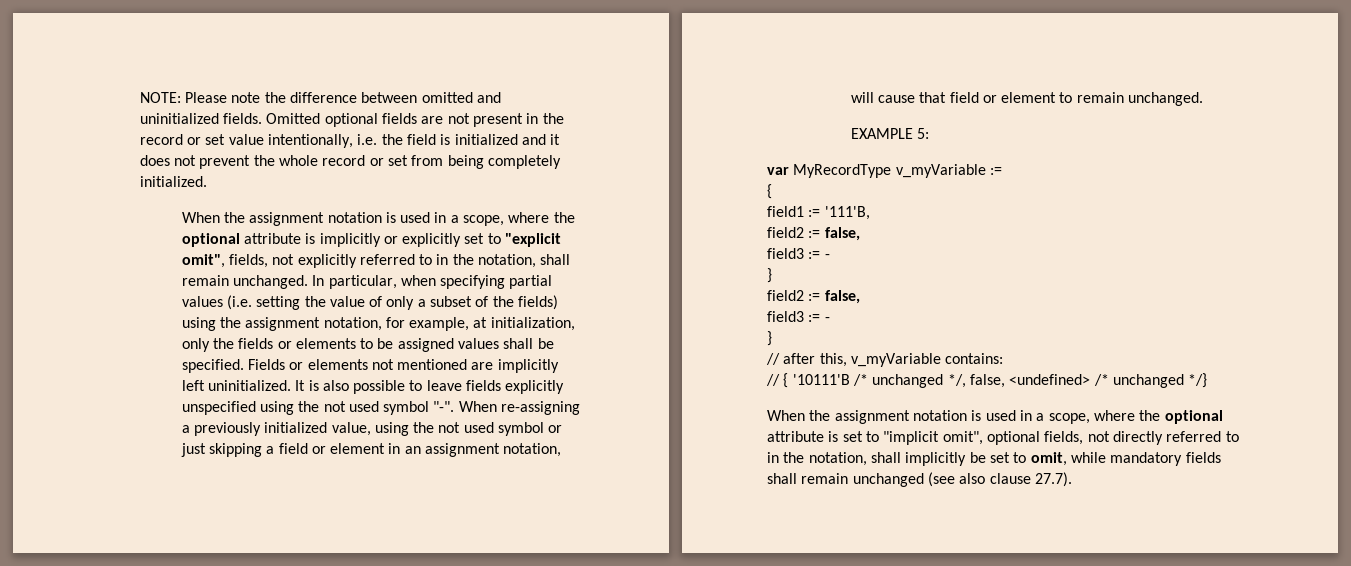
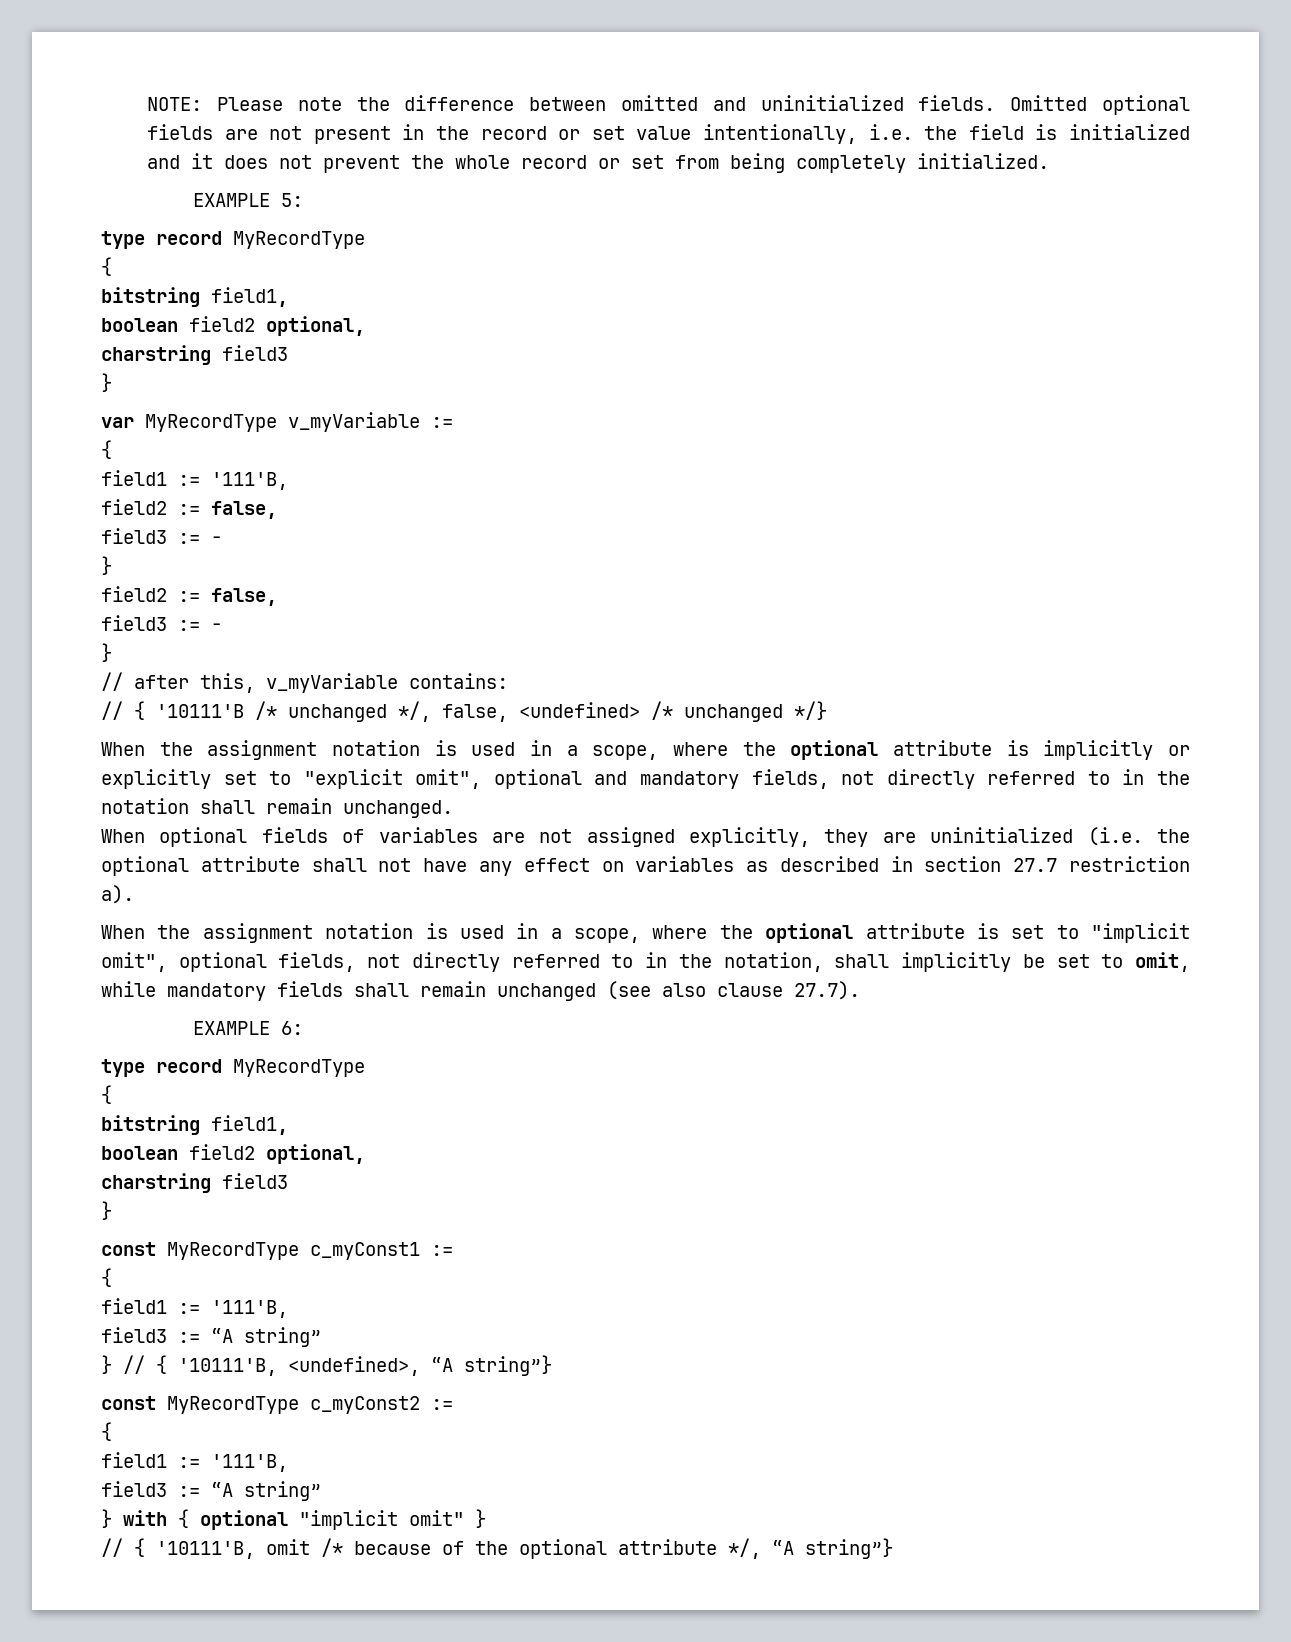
- When the assignment notation is used in a scope, where the optional attribute is implicitly or explicitly set to "explicit omit", fields, not explicitly referred to in the notation, shall remain unchanged. In particular, when specifying partial values (i.e. setting the value of only a subset of the fields) using the assignment notation, for example, at initialization, only the fields or elements to be assigned values shall be specified. Fields or elements not mentioned are implicitly left uninitialized. It is also possible to leave fields explicitly unspecified using the not used symbol "-". When re-assigning a previously initialized value, using the not used symbol or just skipping a field or element in an assignment notation, will cause that field or element to remain unchanged.
  EXAMPLE 5:
+ type record MyRecordType
+ {
+ bitstring field1,
+ boolean field2 optional,
+ charstring field3
+ }
+ When the assignment notation is used in a scope, where the optional attribute is implicitly or explicitly set to "explicit omit", optional and mandatory fields, not directly referred to in the notation shall remain unchanged.
+ When optional fields of variables are not assigned explicitly, they are uninitialized (i.e. the optional attribute shall not have any effect on variables as described in section 27.7 restriction a).
+ EXAMPLE 6:
+ type record MyRecordType
+ {
+ bitstring field1,
+ boolean field2 optional,
+ charstring field3
+ }
+ const MyRecordType c_myConst1 :=
+ {
+ field1 := '111'B,
+ field3 := “A string”
+ } // { '10111'B, <undefined>, “A string”}
+ const MyRecordType c_myConst2 :=
+ {
+ field1 := '111'B,
+ field3 := “A string”
+ } with { optional "implicit omit" }
+ // { '10111'B, omit /* because of the optional attribute */, “A string”}

